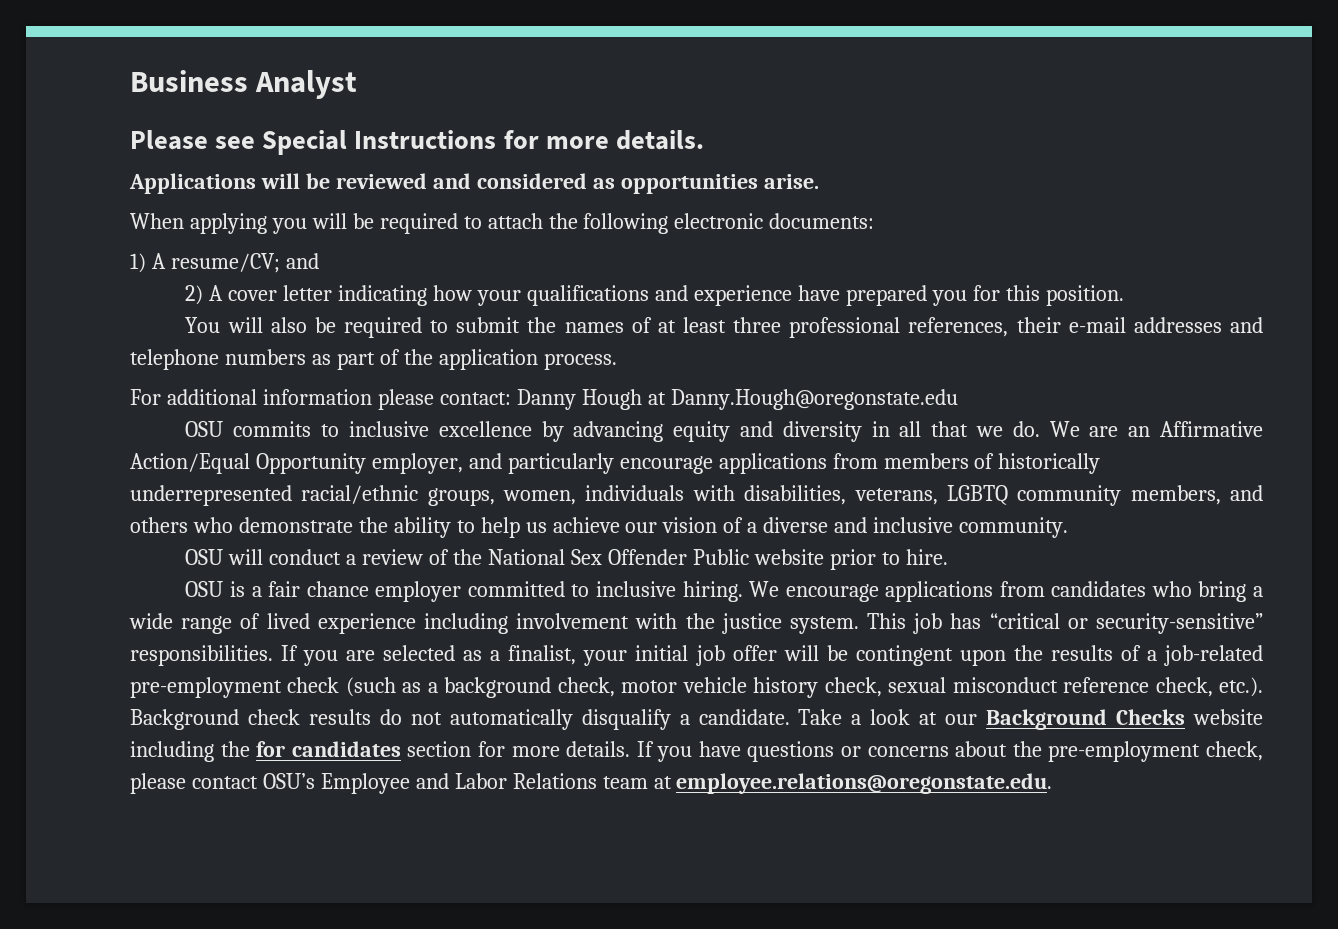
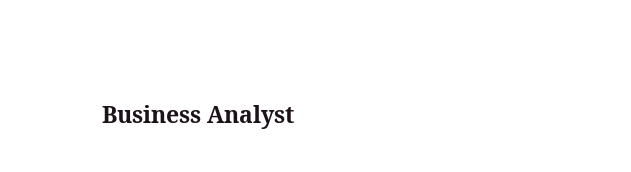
- Please see Special Instructions for more details.
- Applications will be reviewed and considered as opportunities arise.
- When applying you will be required to attach the following electronic documents:
- 1) A resume/CV; and
- 2) A cover letter indicating how your qualifications and experience have prepared you for this position.
- You will also be required to submit the names of at least three professional references, their e-mail addresses and telephone numbers as part of the application process.
- For additional information please contact: Danny Hough at Danny.Hough@oregonstate.edu
- OSU commits to inclusive excellence by advancing equity and diversity in all that we do. We are an Affirmative Action/Equal Opportunity employer, and particularly encourage applications from members of historically underrepresented racial/ethnic groups, women, individuals with disabilities, veterans, LGBTQ community members, and others who demonstrate the ability to help us achieve our vision of a diverse and inclusive community.
- OSU will conduct a review of the National Sex Offender Public website prior to hire.
- OSU is a fair chance employer committed to inclusive hiring. We encourage applications from candidates who bring a wide range of lived experience including involvement with the justice system. This job has “critical or security-sensitive” responsibilities. If you are selected as a finalist, your initial job offer will be contingent upon the results of a job-related pre-employment check (such as a background check, motor vehicle history check, sexual misconduct reference check, etc.). Background check results do not automatically disqualify a candidate. Take a look at our Background Checks website including the for candidates section for more details. If you have questions or concerns about the pre-employment check, please contact OSU’s Employee and Labor Relations team at employee.relations@oregonstate.edu.

